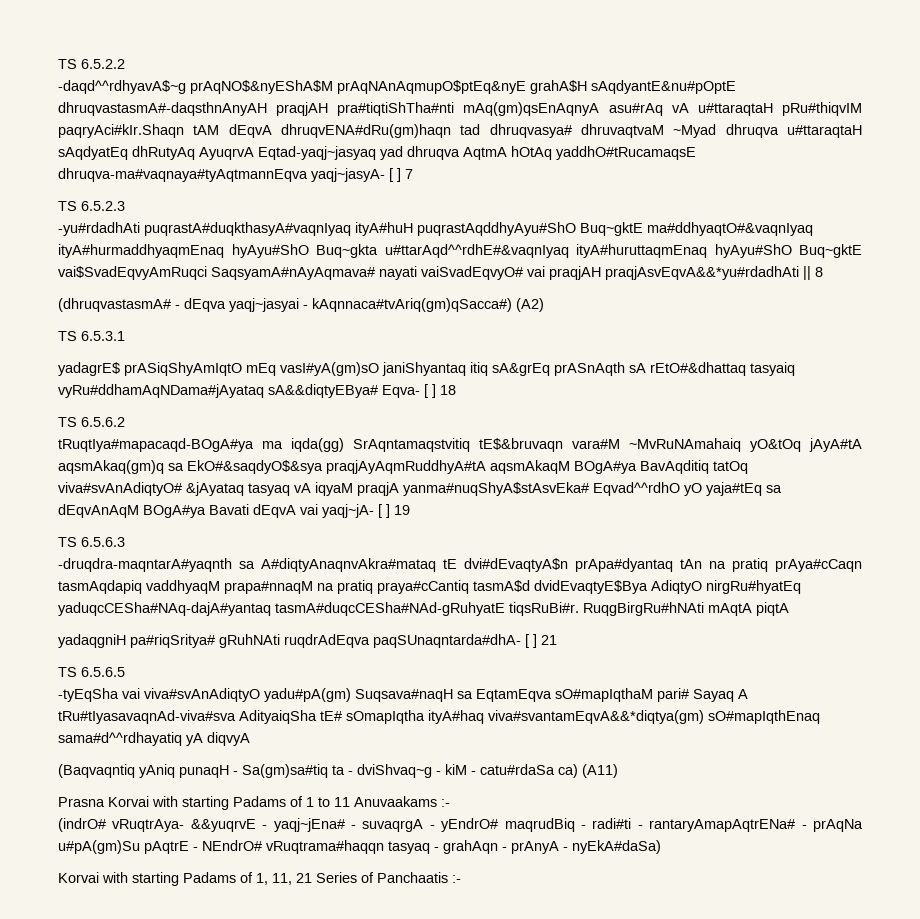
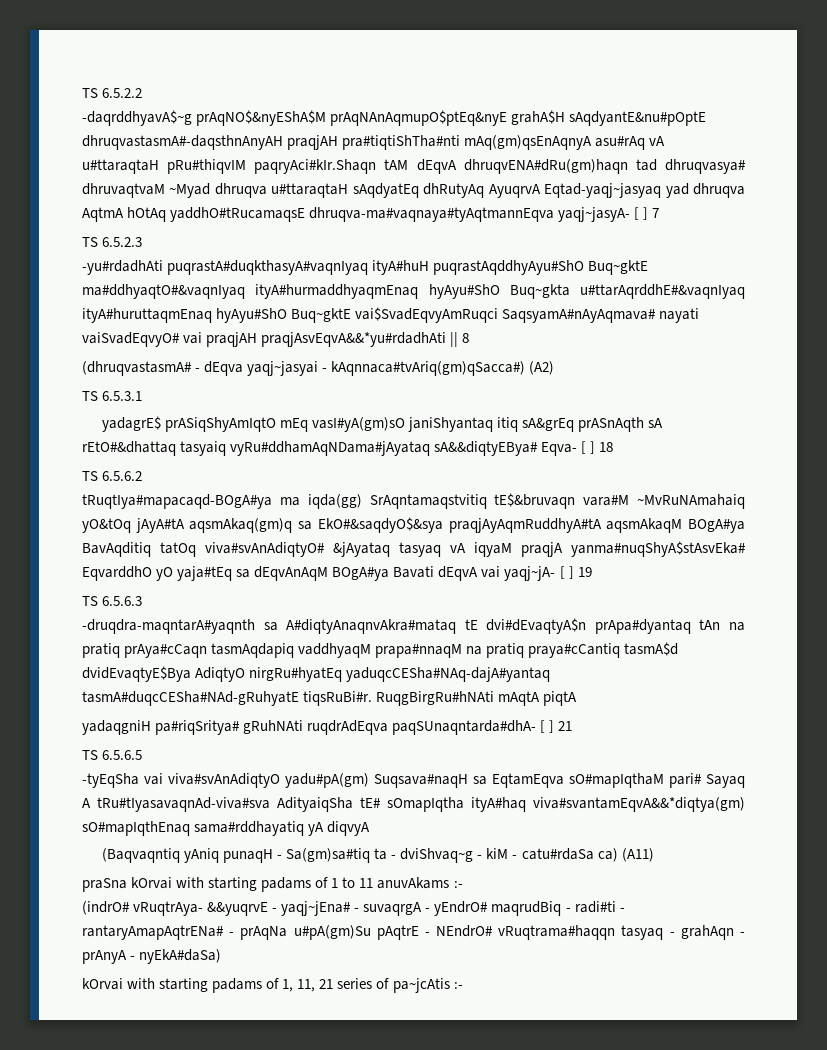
- -daqd^^rdhyavA$~g prAqNO$&nyEShA$M prAqNAnAqmupO$ptEq&nyE grahA$H sAqdyantE&nu#pOptE dhruqvastasmA#-daqsthnAnyAH praqjAH pra#tiqtiShTha#nti mAq(gm)qsEnAqnyA asu#rAq vA u#ttaraqtaH pRu#thiqvIM paqryAci#kIr.Shaqn tAM dEqvA dhruqvENA#dRu(gm)haqn tad dhruqvasya# dhruvaqtvaM ~Myad dhruqva u#ttaraqtaH sAqdyatEq dhRutyAq AyuqrvA Eqtad-yaqj~jasyaq yad dhruqva AqtmA hOtAq yaddhO#tRucamaqsE dhruqva-ma#vaqnaya#tyAqtmannEqva yaqj~jasyA- [ ] 7
+ -daqrddhyavA$~g prAqNO$&nyEShA$M prAqNAnAqmupO$ptEq&nyE grahA$H sAqdyantE&nu#pOptE dhruqvastasmA#-daqsthnAnyAH praqjAH pra#tiqtiShTha#nti mAq(gm)qsEnAqnyA asu#rAq vA u#ttaraqtaH pRu#thiqvIM paqryAci#kIr.Shaqn tAM dEqvA dhruqvENA#dRu(gm)haqn tad dhruqvasya# dhruvaqtvaM ~Myad dhruqva u#ttaraqtaH sAqdyatEq dhRutyAq AyuqrvA Eqtad-yaqj~jasyaq yad dhruqva AqtmA hOtAq yaddhO#tRucamaqsE dhruqva-ma#vaqnaya#tyAqtmannEqva yaqj~jasyA- [ ] 7
- -yu#rdadhAti puqrastA#duqkthasyA#vaqnIyaq ityA#huH puqrastAqddhyAyu#ShO Buq~gktE ma#ddhyaqtO#&vaqnIyaq ityA#hurmaddhyaqmEnaq hyAyu#ShO Buq~gkta u#ttarAqd^^rdhE#&vaqnIyaq ityA#huruttaqmEnaq hyAyu#ShO Buq~gktE vai$SvadEqvyAmRuqci SaqsyamA#nAyAqmava# nayati vaiSvadEqvyO# vai praqjAH praqjAsvEqvA&&*yu#rdadhAti || 8
+ -yu#rdadhAti puqrastA#duqkthasyA#vaqnIyaq ityA#huH puqrastAqddhyAyu#ShO Buq~gktE ma#ddhyaqtO#&vaqnIyaq ityA#hurmaddhyaqmEnaq hyAyu#ShO Buq~gkta u#ttarAqrddhE#&vaqnIyaq ityA#huruttaqmEnaq hyAyu#ShO Buq~gktE vai$SvadEqvyAmRuqci SaqsyamA#nAyAqmava# nayati vaiSvadEqvyO# vai praqjAH praqjAsvEqvA&&*yu#rdadhAti || 8
- tRuqtIya#mapacaqd-BOgA#ya ma iqda(gg) SrAqntamaqstvitiq tE$&bruvaqn vara#M ~MvRuNAmahaiq yO&tOq jAyA#tA aqsmAkaq(gm)q sa EkO#&saqdyO$&sya praqjAyAqmRuddhyA#tA aqsmAkaqM BOgA#ya BavAqditiq tatOq viva#svAnAdiqtyO# &jAyataq tasyaq vA iqyaM praqjA yanma#nuqShyA$stAsvEka# Eqvad^^rdhO yO yaja#tEq sa dEqvAnAqM BOgA#ya Bavati dEqvA vai yaqj~jA- [ ] 19
+ tRuqtIya#mapacaqd-BOgA#ya ma iqda(gg) SrAqntamaqstvitiq tE$&bruvaqn vara#M ~MvRuNAmahaiq yO&tOq jAyA#tA aqsmAkaq(gm)q sa EkO#&saqdyO$&sya praqjAyAqmRuddhyA#tA aqsmAkaqM BOgA#ya BavAqditiq tatOq viva#svAnAdiqtyO# &jAyataq tasyaq vA iqyaM praqjA yanma#nuqShyA$stAsvEka# EqvarddhO yO yaja#tEq sa dEqvAnAqM BOgA#ya Bavati dEqvA vai yaqj~jA- [ ] 19
- -tyEqSha vai viva#svAnAdiqtyO yadu#pA(gm) Suqsava#naqH sa EqtamEqva sO#mapIqthaM pari# Sayaq A tRu#tIyasavaqnAd-viva#sva AdityaiqSha tE# sOmapIqtha ityA#haq viva#svantamEqvA&&*diqtya(gm) sO#mapIqthEnaq sama#d^^rdhayatiq yA diqvyA
+ -tyEqSha vai viva#svAnAdiqtyO yadu#pA(gm) Suqsava#naqH sa EqtamEqva sO#mapIqthaM pari# Sayaq A tRu#tIyasavaqnAd-viva#sva AdityaiqSha tE# sOmapIqtha ityA#haq viva#svantamEqvA&&*diqtya(gm) sO#mapIqthEnaq sama#rddhayatiq yA diqvyA
- Prasna Korvai with starting Padams of 1 to 11 Anuvaakams :-
+ praSna kOrvai with starting padams of 1 to 11 anuvAkams :-
- Korvai with starting Padams of 1, 11, 21 Series of Panchaatis :-
+ kOrvai with starting padams of 1, 11, 21 series of pa~jcAtis :-

